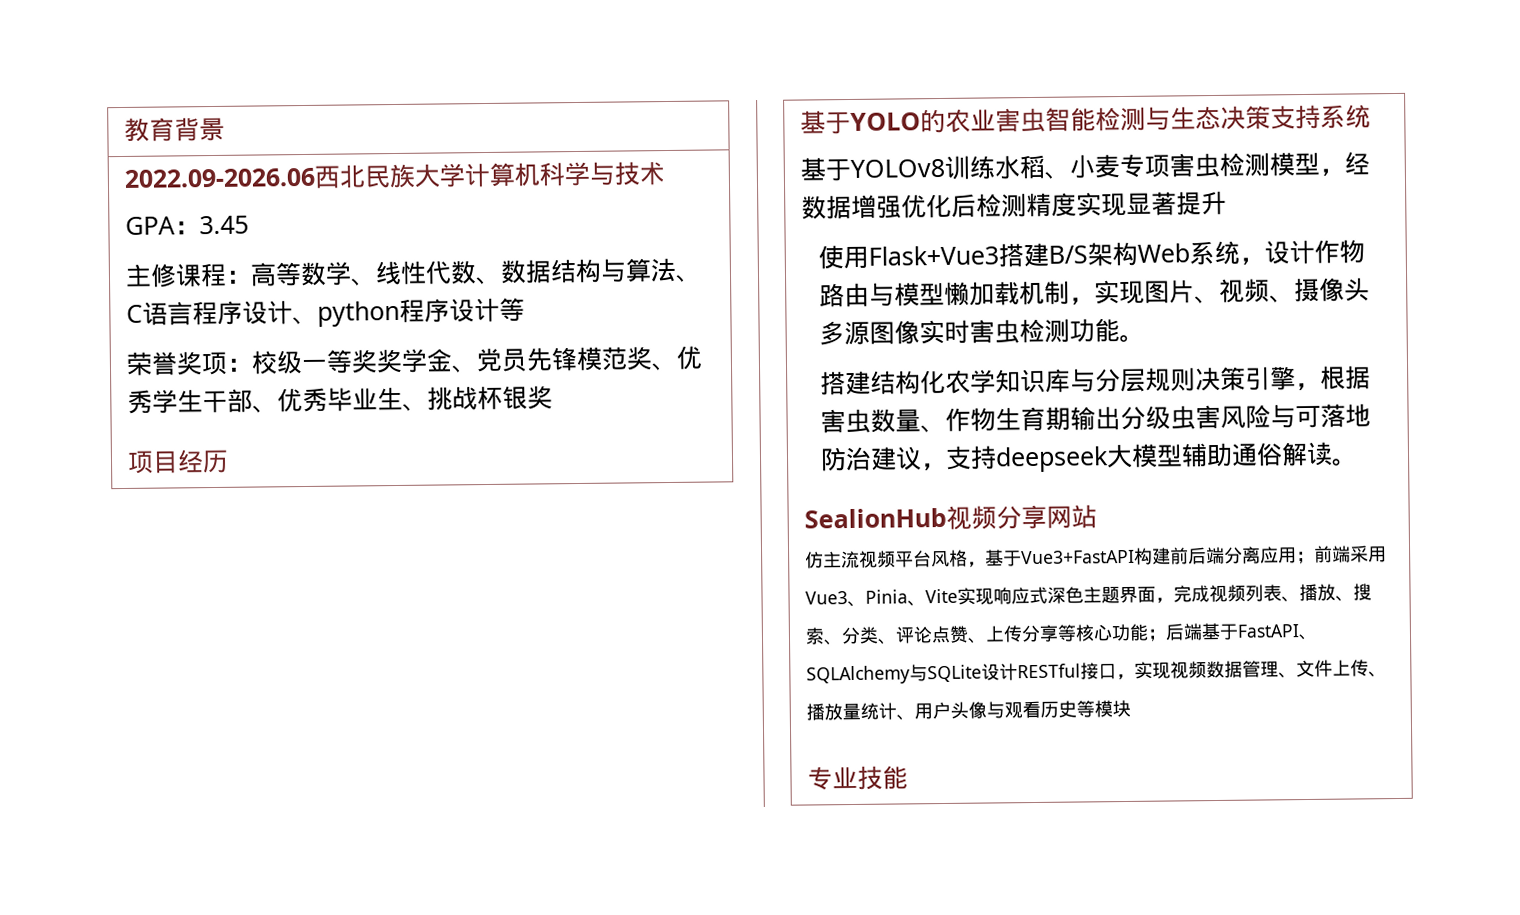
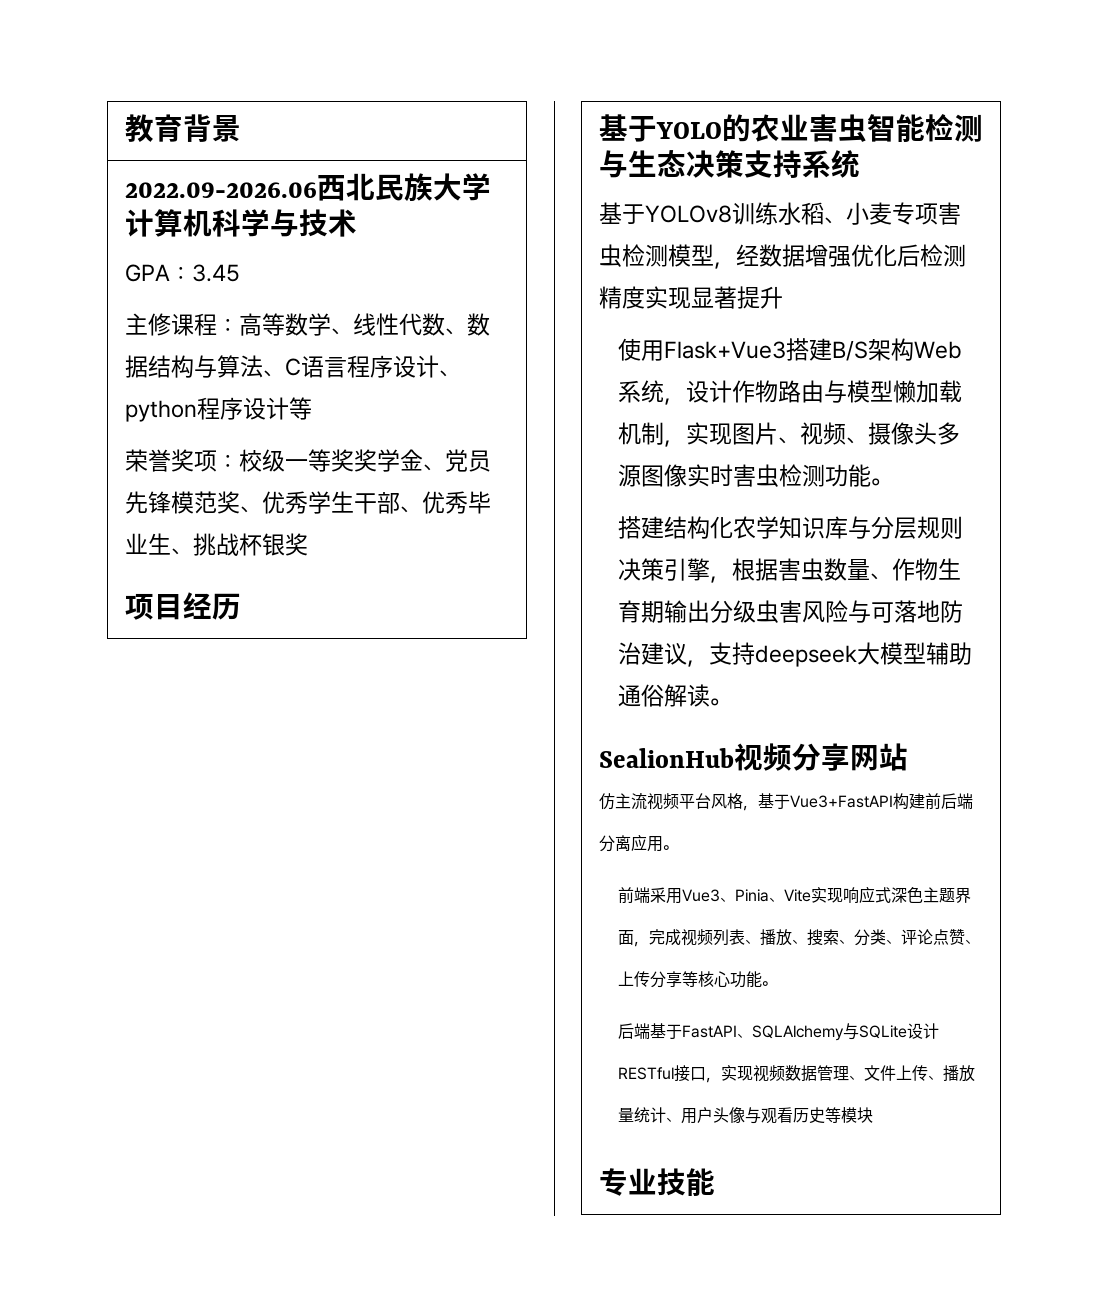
- 仿主流视频平台风格，基于Vue3+FastAPI构建前后端分离应用；前端采用Vue3、Pinia、Vite实现响应式深色主题界面，完成视频列表、播放、搜索、分类、评论点赞、上传分享等核心功能；后端基于FastAPI、SQLAlchemy与SQLite设计RESTful接口，实现视频数据管理、文件上传、播放量统计、用户头像与观看历史等模块
+ 仿主流视频平台风格，基于Vue3+FastAPI构建前后端分离应用。
+ 前端采用Vue3、Pinia、Vite实现响应式深色主题界面，完成视频列表、播放、搜索、分类、评论点赞、上传分享等核心功能。
+ 后端基于FastAPI、SQLAlchemy与SQLite设计RESTful接口，实现视频数据管理、文件上传、播放量统计、用户头像与观看历史等模块

